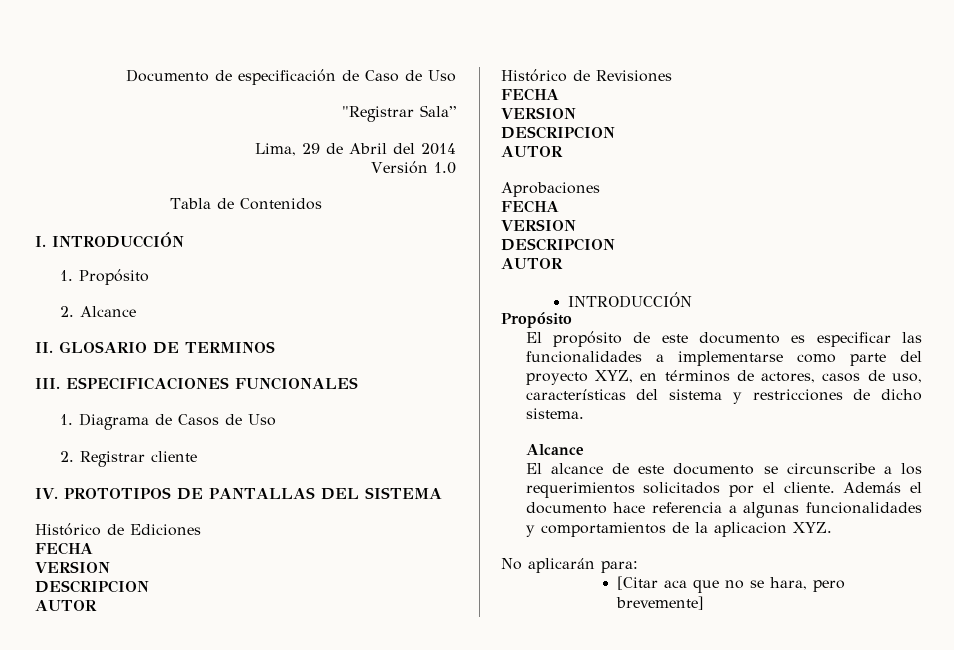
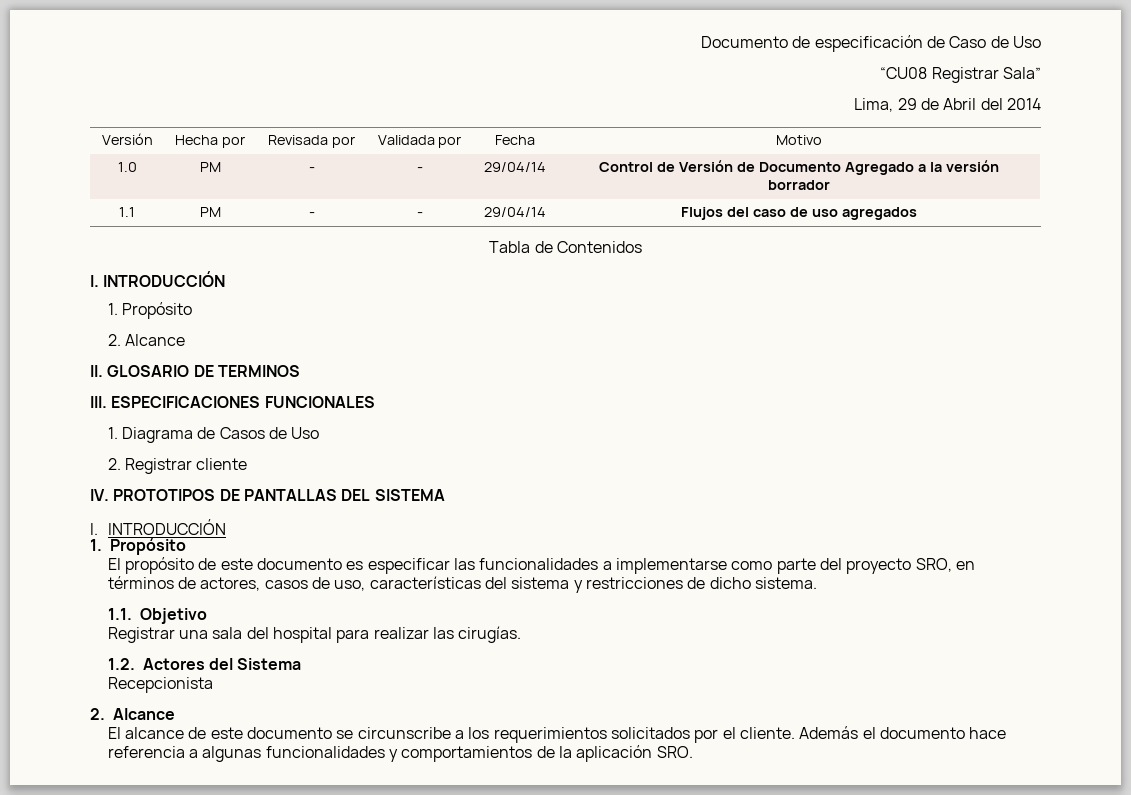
- "Registrar Sala”
+ “CU08 Registrar Sala”
- Versión 1.0
+ Versión | Hecha por | Revisada por | Validada por | Fecha | Motivo
+ 1.0 | PM | - | - | 29/04/14 | Control de Versión de Documento Agregado a la versión borrador
+ 1.1 | PM | - | - | 29/04/14 | Flujos del caso de uso agregados
  IV. PROTOTIPOS DE PANTALLAS DEL SISTEMA
- Histórico de Ediciones
- FECHA
- VERSION
- DESCRIPCION
- AUTOR
- Histórico de Revisiones
- FECHA
- VERSION
- DESCRIPCION
- AUTOR
- Aprobaciones
- FECHA
- VERSION
- DESCRIPCION
- AUTOR
- INTRODUCCIÓN
- Propósito
+ I. INTRODUCCIÓN
+ 1. Propósito
- El propósito de este documento es especificar las funcionalidades a implementarse como parte del proyecto XYZ, en términos de actores, casos de uso, características del sistema y restricciones de dicho sistema.
- Alcance
+ El propósito de este documento es especificar las funcionalidades a implementarse como parte del proyecto SRO, en términos de actores, casos de uso, características del sistema y restricciones de dicho sistema.
+ 1.1. Objetivo
+ Registrar una sala del hospital para realizar las cirugías.
+ 1.2. Actores del Sistema
+ Recepcionista
+ 2. Alcance
- Además el documento hace referencia a algunas funcionalidades y comportamientos de la aplicacion XYZ.
- No aplicarán para:
- [Citar aca que no se hara, pero brevemente]
+ Además el documento hace referencia a algunas funcionalidades y comportamientos de la aplicación SRO.

